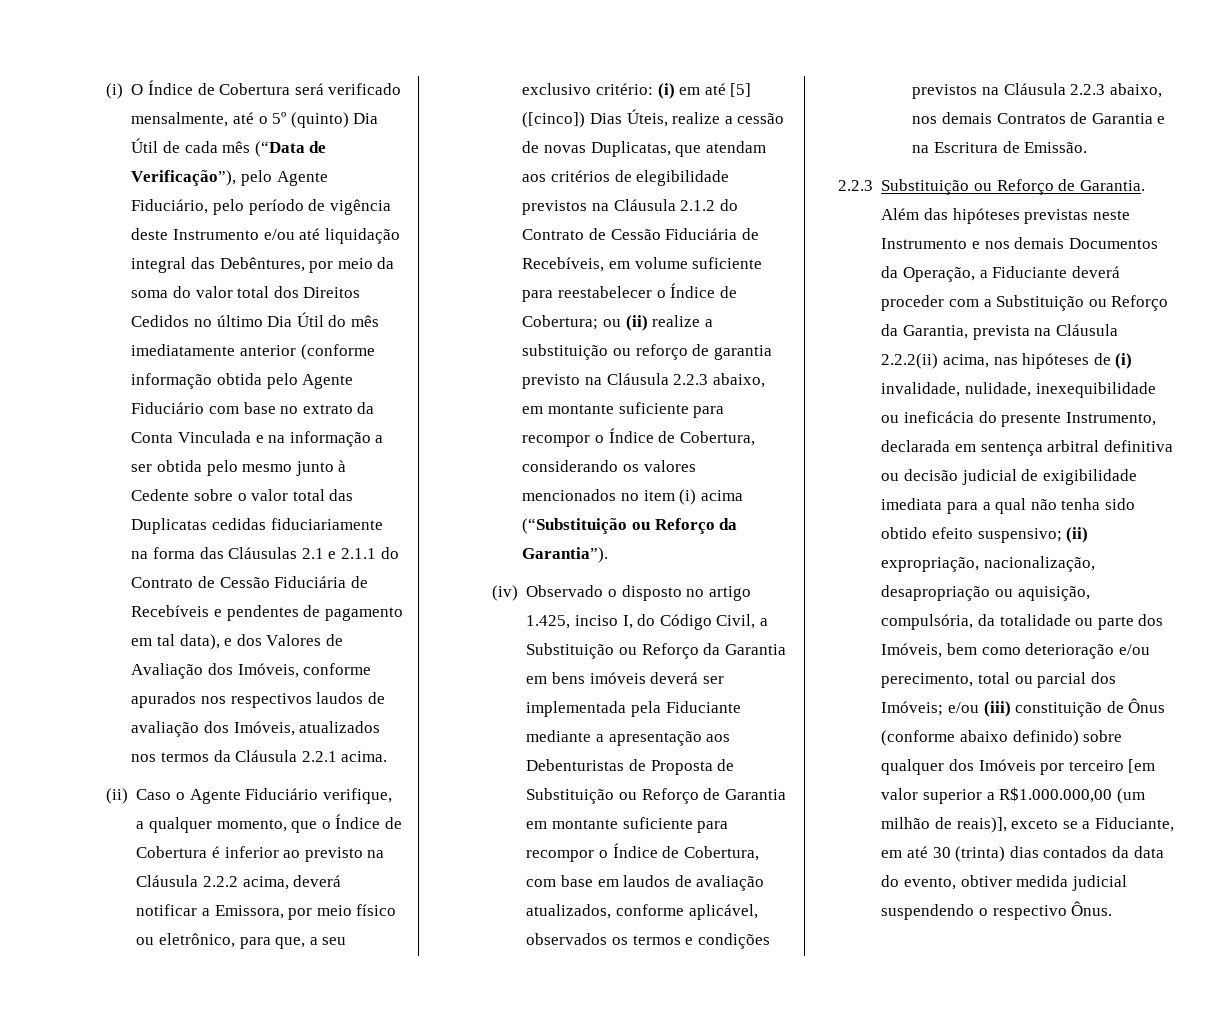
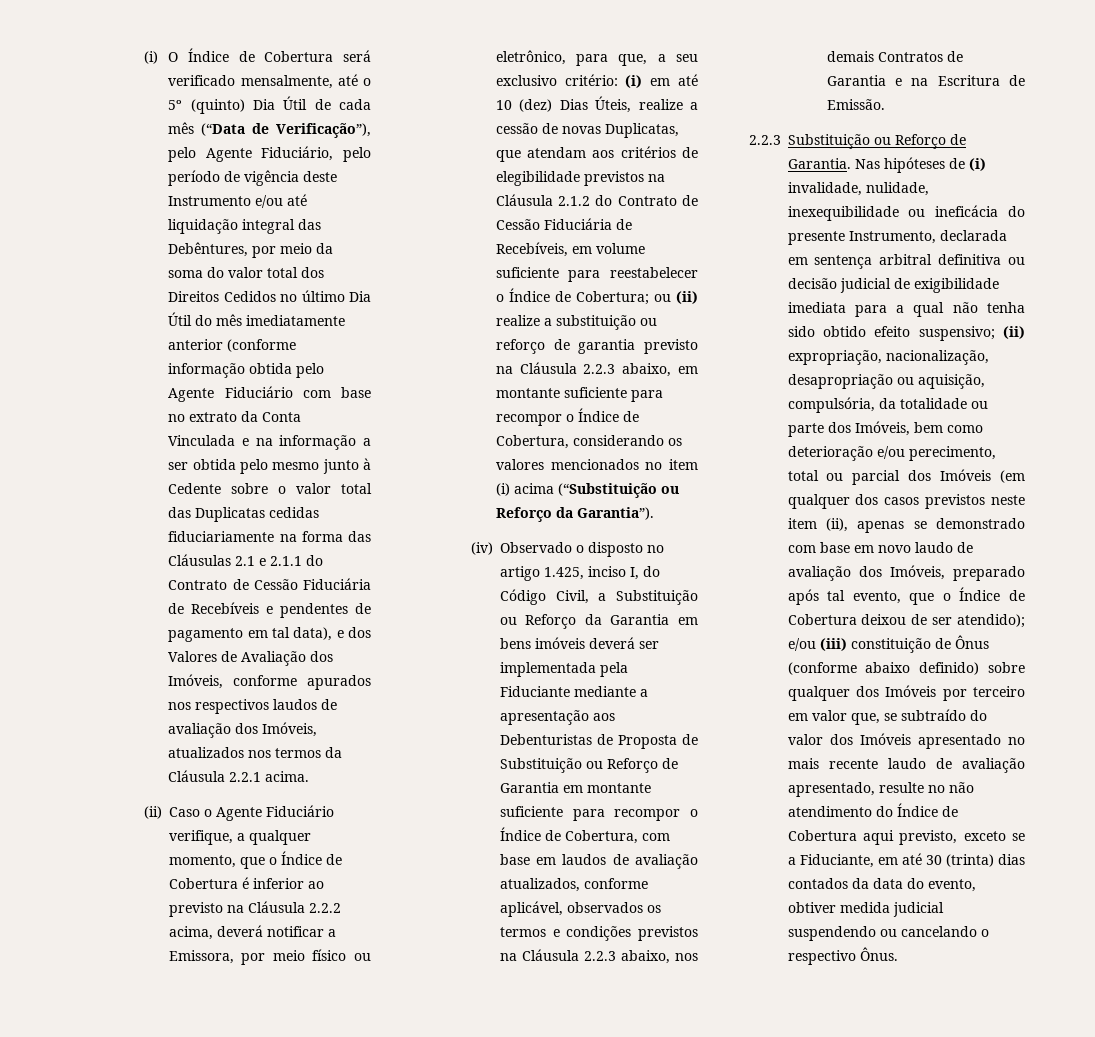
- (i) em até [5] ([cinco]) Dias Úteis, realize a cessão de novas Duplicatas, que atendam aos critérios de elegibilidade previstos na Cláusula 2.1.2 do Contrato de Cessão Fiduciária de Recebíveis, em volume suficiente para reestabelecer o Índice de Cobertura;
+ (i) em até 10 (dez) Dias Úteis, realize a cessão de novas Duplicatas, que atendam aos critérios de elegibilidade previstos na Cláusula 2.1.2 do Contrato de Cessão Fiduciária de Recebíveis, em volume suficiente para reestabelecer o Índice de Cobertura;
- Além das hipóteses previstas neste Instrumento e nos demais Documentos da Operação, a Fiduciante deverá proceder com a Substituição ou Reforço da Garantia, prevista na Cláusula 2.2.2(ii) acima, nas hipóteses de (i) invalidade, nulidade, inexequibilidade ou ineficácia do presente Instrumento, declarada em sentença arbitral definitiva ou decisão judicial de exigibilidade imediata para a qual não tenha sido obtido efeito suspensivo;
+ Nas hipóteses de (i) invalidade, nulidade, inexequibilidade ou ineficácia do presente Instrumento, declarada em sentença arbitral definitiva ou decisão judicial de exigibilidade imediata para a qual não tenha sido obtido efeito suspensivo;
- (ii) expropriação, nacionalização, desapropriação ou aquisição, compulsória, da totalidade ou parte dos Imóveis, bem como deterioração e/ou perecimento, total ou parcial dos Imóveis;
+ (ii) expropriação, nacionalização, desapropriação ou aquisição, compulsória, da totalidade ou parte dos Imóveis, bem como deterioração e/ou perecimento, total ou parcial dos Imóveis (em qualquer dos casos previstos neste item (ii), apenas se demonstrado com base em novo laudo de avaliação dos Imóveis, preparado após tal evento, que o Índice de Cobertura deixou de ser atendido);
- e/ou (iii) constituição de Ônus (conforme abaixo definido) sobre qualquer dos Imóveis por terceiro [em valor superior a R$1.000.000,00 (um milhão de reais)], exceto se a Fiduciante, em até 30 (trinta) dias contados da data do evento, obtiver medida judicial suspendendo o respectivo Ônus.
+ e/ou (iii) constituição de Ônus (conforme abaixo definido) sobre qualquer dos Imóveis por terceiro em valor que, se subtraído do valor dos Imóveis apresentado no mais recente laudo de avaliação apresentado, resulte no não atendimento do Índice de Cobertura aqui previsto, exceto se a Fiduciante, em até 30 (trinta) dias contados da data do evento, obtiver medida judicial suspendendo ou cancelando o respectivo Ônus.

